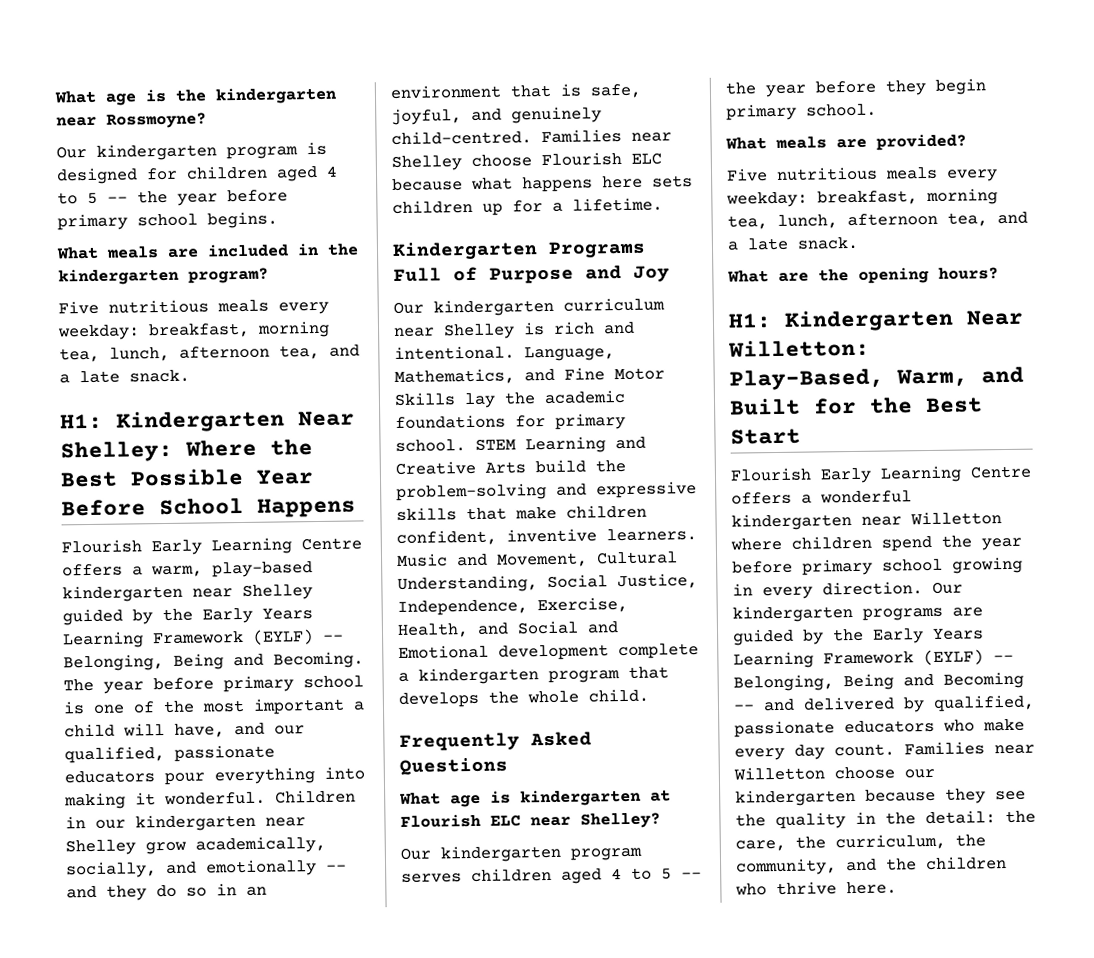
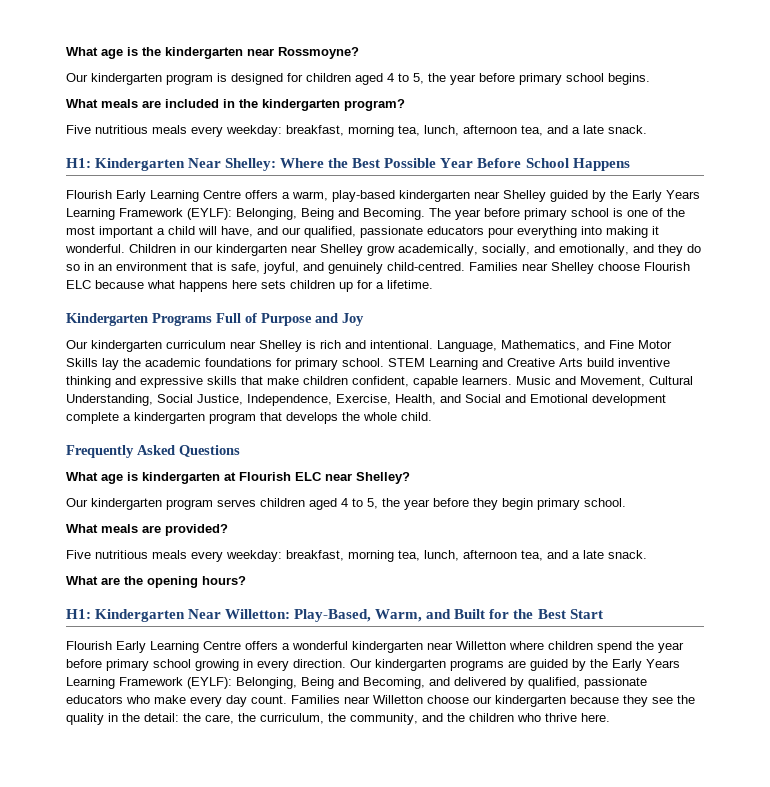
- Our kindergarten program is designed for children aged 4 to 5 -- the year before primary school begins.
+ Our kindergarten program is designed for children aged 4 to 5, the year before primary school begins.
- Flourish Early Learning Centre offers a warm, play-based kindergarten near Shelley guided by the Early Years Learning Framework (EYLF) -- Belonging, Being and Becoming.
+ Flourish Early Learning Centre offers a warm, play-based kindergarten near Shelley guided by the Early Years Learning Framework (EYLF): Belonging, Being and Becoming.
- Children in our kindergarten near Shelley grow academically, socially, and emotionally -- and they do so in an environment that is safe, joyful, and genuinely child-centred.
+ Children in our kindergarten near Shelley grow academically, socially, and emotionally, and they do so in an environment that is safe, joyful, and genuinely child-centred.
- STEM Learning and Creative Arts build the problem-solving and expressive skills that make children confident, inventive learners.
+ STEM Learning and Creative Arts build inventive thinking and expressive skills that make children confident, capable learners.
- Our kindergarten program serves children aged 4 to 5 -- the year before they begin primary school.
+ Our kindergarten program serves children aged 4 to 5, the year before they begin primary school.
- Our kindergarten programs are guided by the Early Years Learning Framework (EYLF) -- Belonging, Being and Becoming -- and delivered by qualified, passionate educators who make every day count.
+ Our kindergarten programs are guided by the Early Years Learning Framework (EYLF): Belonging, Being and Becoming, and delivered by qualified, passionate educators who make every day count.

